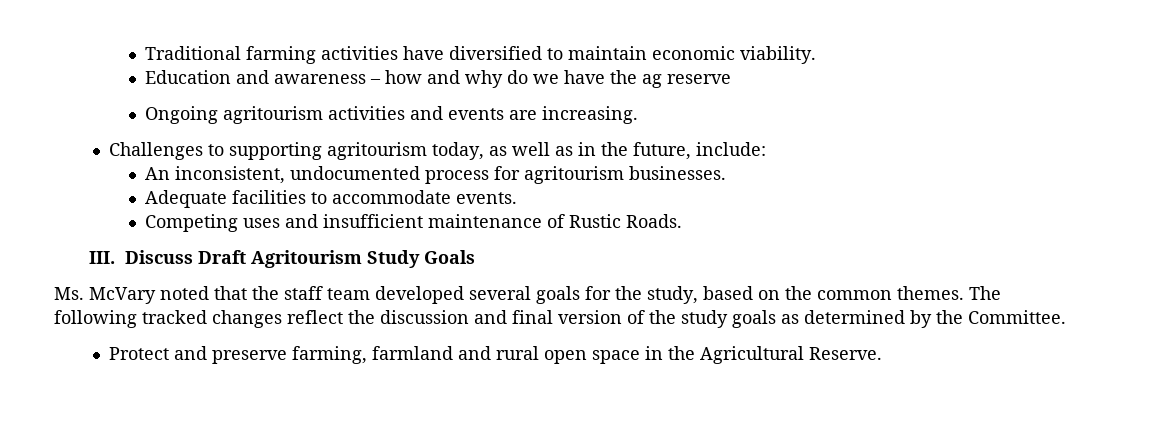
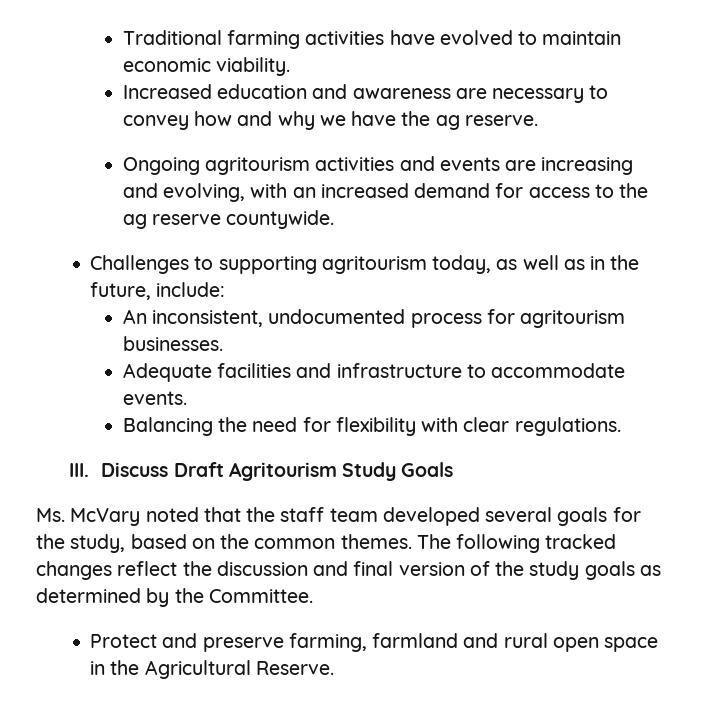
- Traditional farming activities have diversified to maintain economic viability.
+ Traditional farming activities have evolved to maintain economic viability.
- Education and awareness – how and why do we have the ag reserve
+ Increased education and awareness are necessary to convey how and why we have the ag reserve.
- Ongoing agritourism activities and events are increasing.
+ Ongoing agritourism activities and events are increasing and evolving, with an increased demand for access to the ag reserve countywide.
- Adequate facilities to accommodate events.
+ Adequate facilities and infrastructure to accommodate events.
- Competing uses and insufficient maintenance of Rustic Roads.
+ Balancing the need for flexibility with clear regulations.

